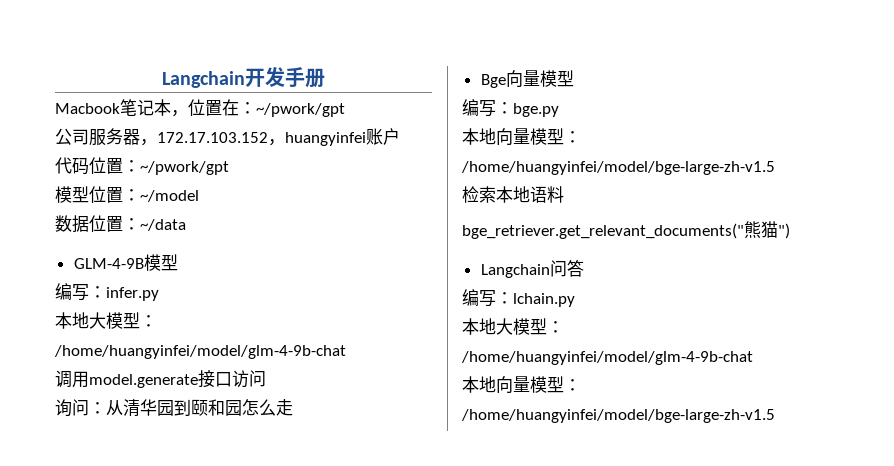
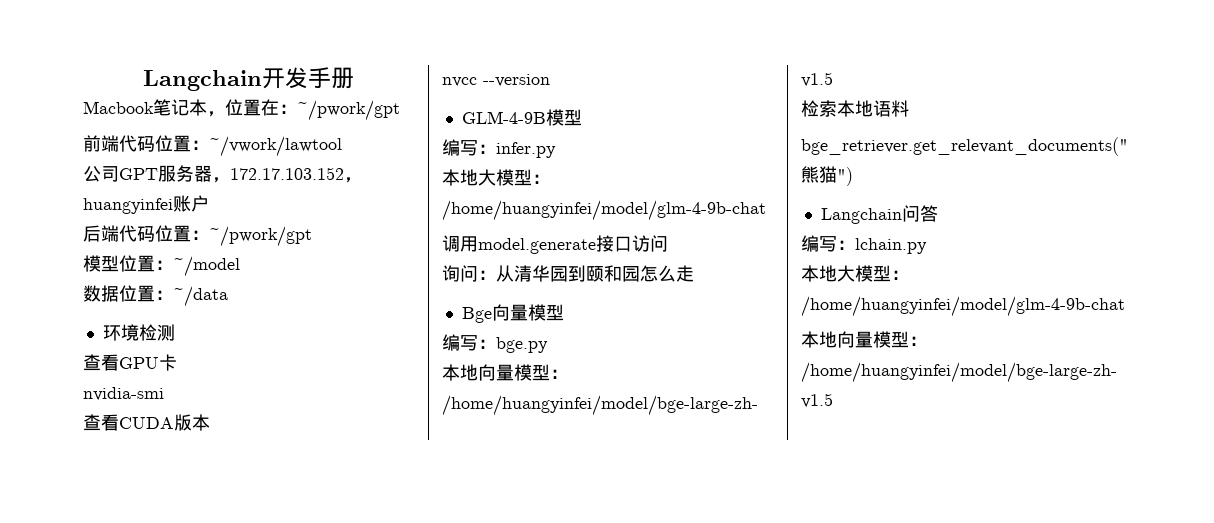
+ 前端代码位置：~/vwork/lawtool
- 公司服务器，172.17.103.152，huangyinfei账户
+ 公司GPT服务器，172.17.103.152，huangyinfei账户
- 代码位置：~/pwork/gpt
+ 后端代码位置：~/pwork/gpt
+ 环境检测
+ 查看GPU卡
+ nvidia-smi
+ 查看CUDA版本
+ nvcc --version

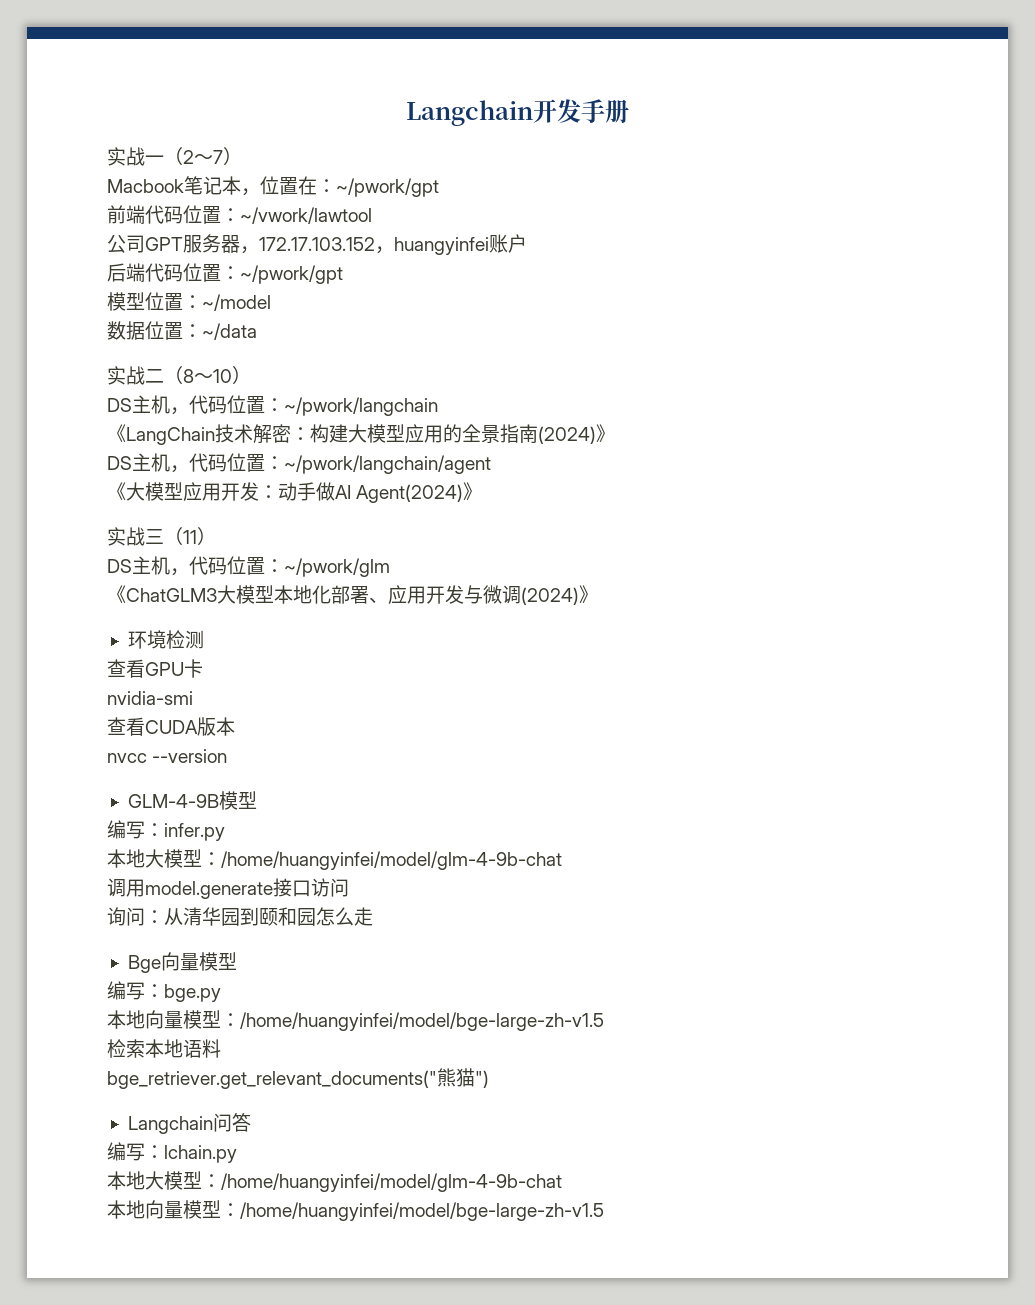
+ 实战一（2～7）
+ 实战二（8～10）
+ DS主机，代码位置：~/pwork/langchain
+ 《LangChain技术解密：构建大模型应用的全景指南(2024)》
+ DS主机，代码位置：~/pwork/langchain/agent
+ 《大模型应用开发：动手做AI Agent(2024)》
+ 实战三（11）
+ DS主机，代码位置：~/pwork/glm
+ 《ChatGLM3大模型本地化部署、应用开发与微调(2024)》

